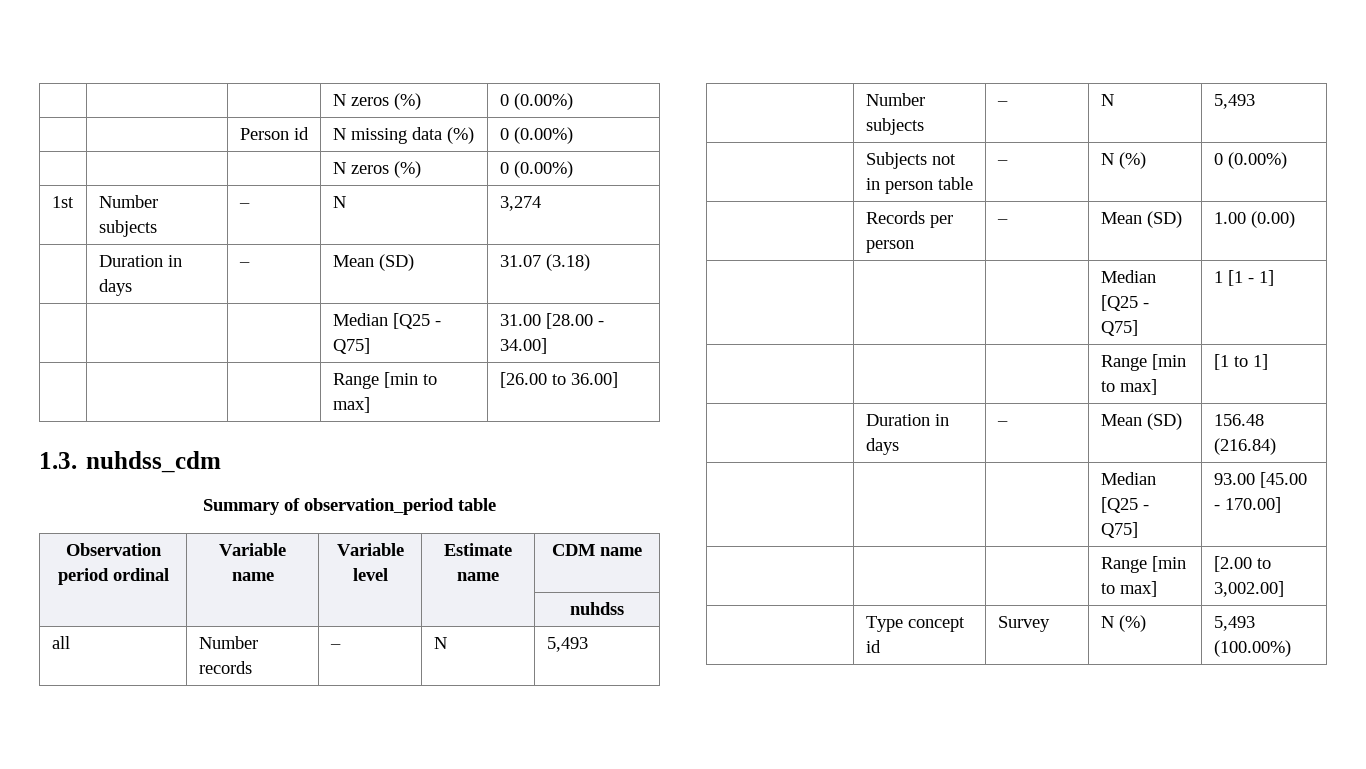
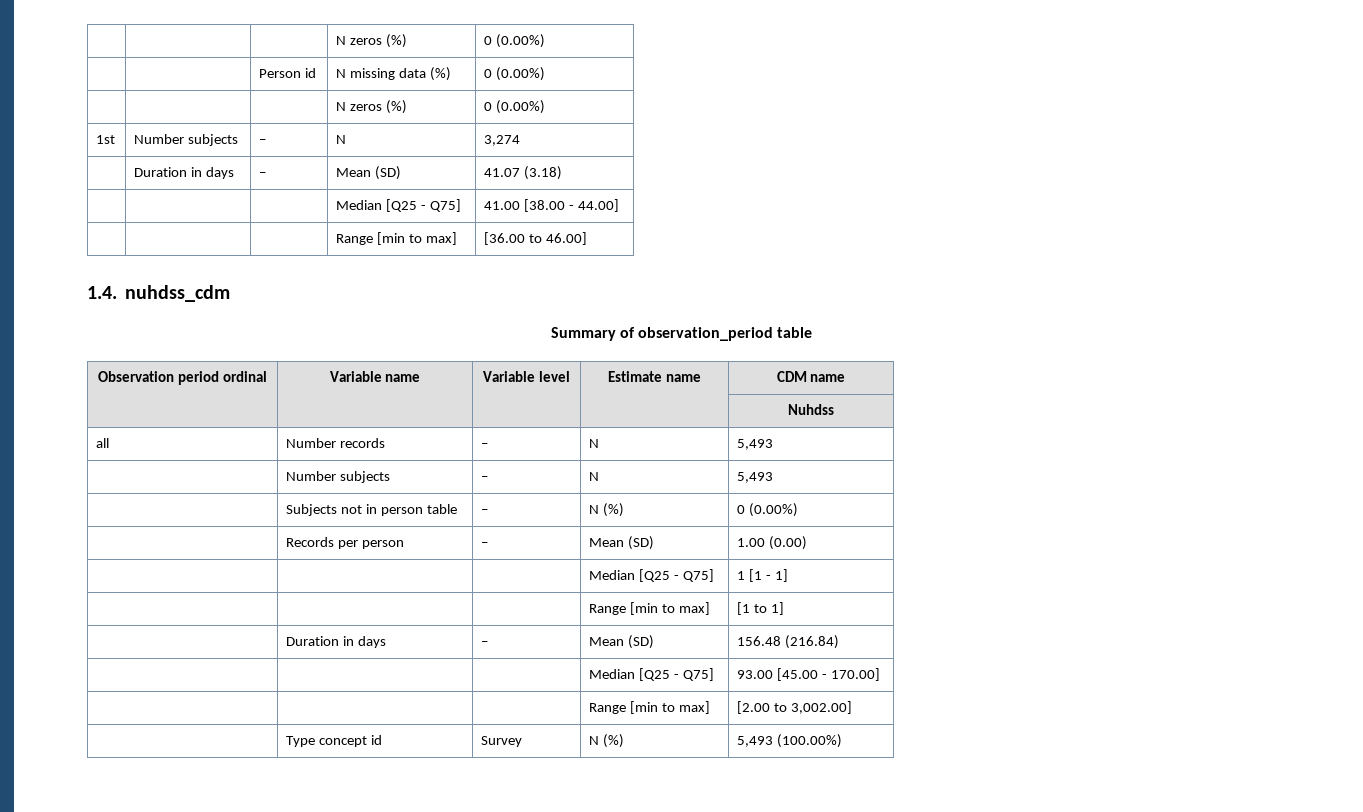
- | Duration in days | – | Mean (SD) | 31.07 (3.18)
+ | Duration in days | – | Mean (SD) | 41.07 (3.18)
- | | | Median [Q25 - Q75] | 31.00 [28.00 - 34.00]
- | | | Range [min to max] | [26.00 to 36.00]
- 1.3. nuhdss_cdm
+ | | | Median [Q25 - Q75] | 41.00 [38.00 - 44.00]
+ | | | Range [min to max] | [36.00 to 46.00]
+ 1.4. nuhdss_cdm
- | | | | nuhdss
+ | | | | Nuhdss

